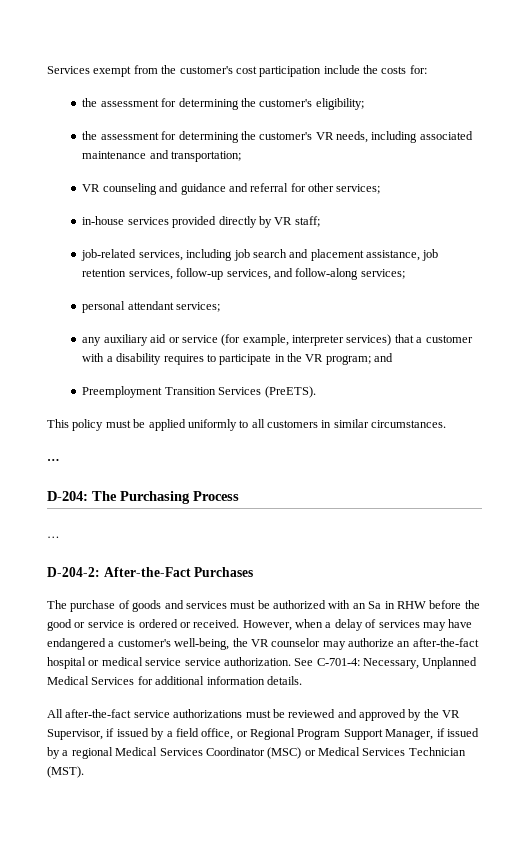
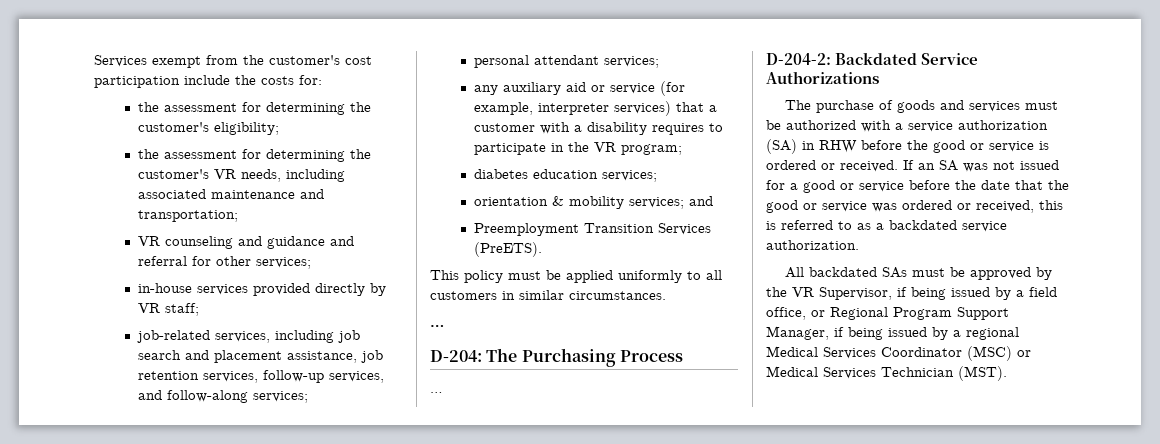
- any auxiliary aid or service (for example, interpreter services) that a customer with a disability requires to participate in the VR program; and
+ any auxiliary aid or service (for example, interpreter services) that a customer with a disability requires to participate in the VR program;
+ diabetes education services;
+ orientation & mobility services; and
- D-204-2: After-the-Fact Purchases
+ D-204-2: Backdated Service Authorizations
- The purchase of goods and services must be authorized with an Sa in RHW before the good or service is ordered or received.
+ The purchase of goods and services must be authorized with a service authorization (SA) in RHW before the good or service is ordered or received.
- However, when a delay of services may have endangered a customer's well-being, the VR counselor may authorize an after-the-fact hospital or medical service service authorization. See C-701-4: Necessary, Unplanned Medical Services for additional information details.
- All after-the-fact service authorizations must be reviewed and approved by the VR Supervisor, if issued by a field office, or Regional Program Support Manager, if issued by a regional Medical Services Coordinator (MSC) or Medical Services Technician (MST).
+ If an SA was not issued for a good or service before the date that the good or service was ordered or received, this is referred to as a backdated service authorization.
+ All backdated SAs must be approved by the VR Supervisor, if being issued by a field office, or Regional Program Support Manager, if being issued by a regional Medical Services Coordinator (MSC) or Medical Services Technician (MST).

